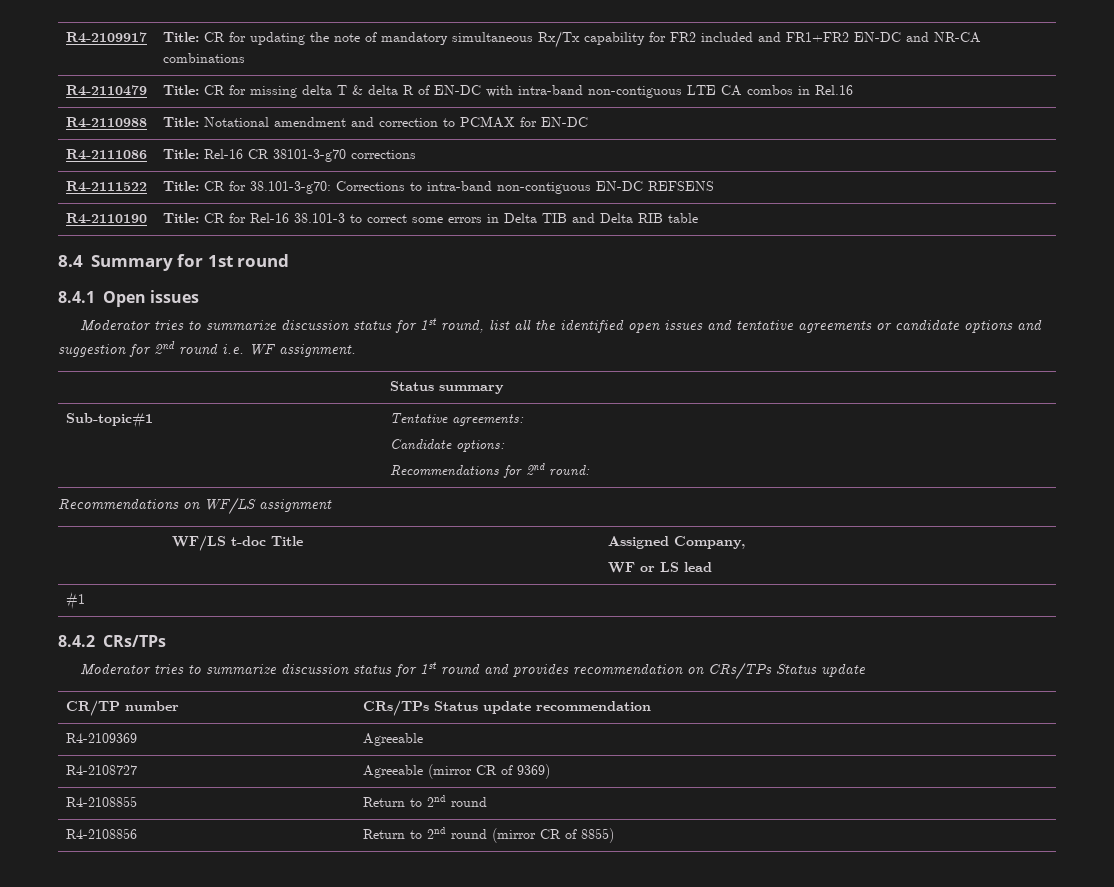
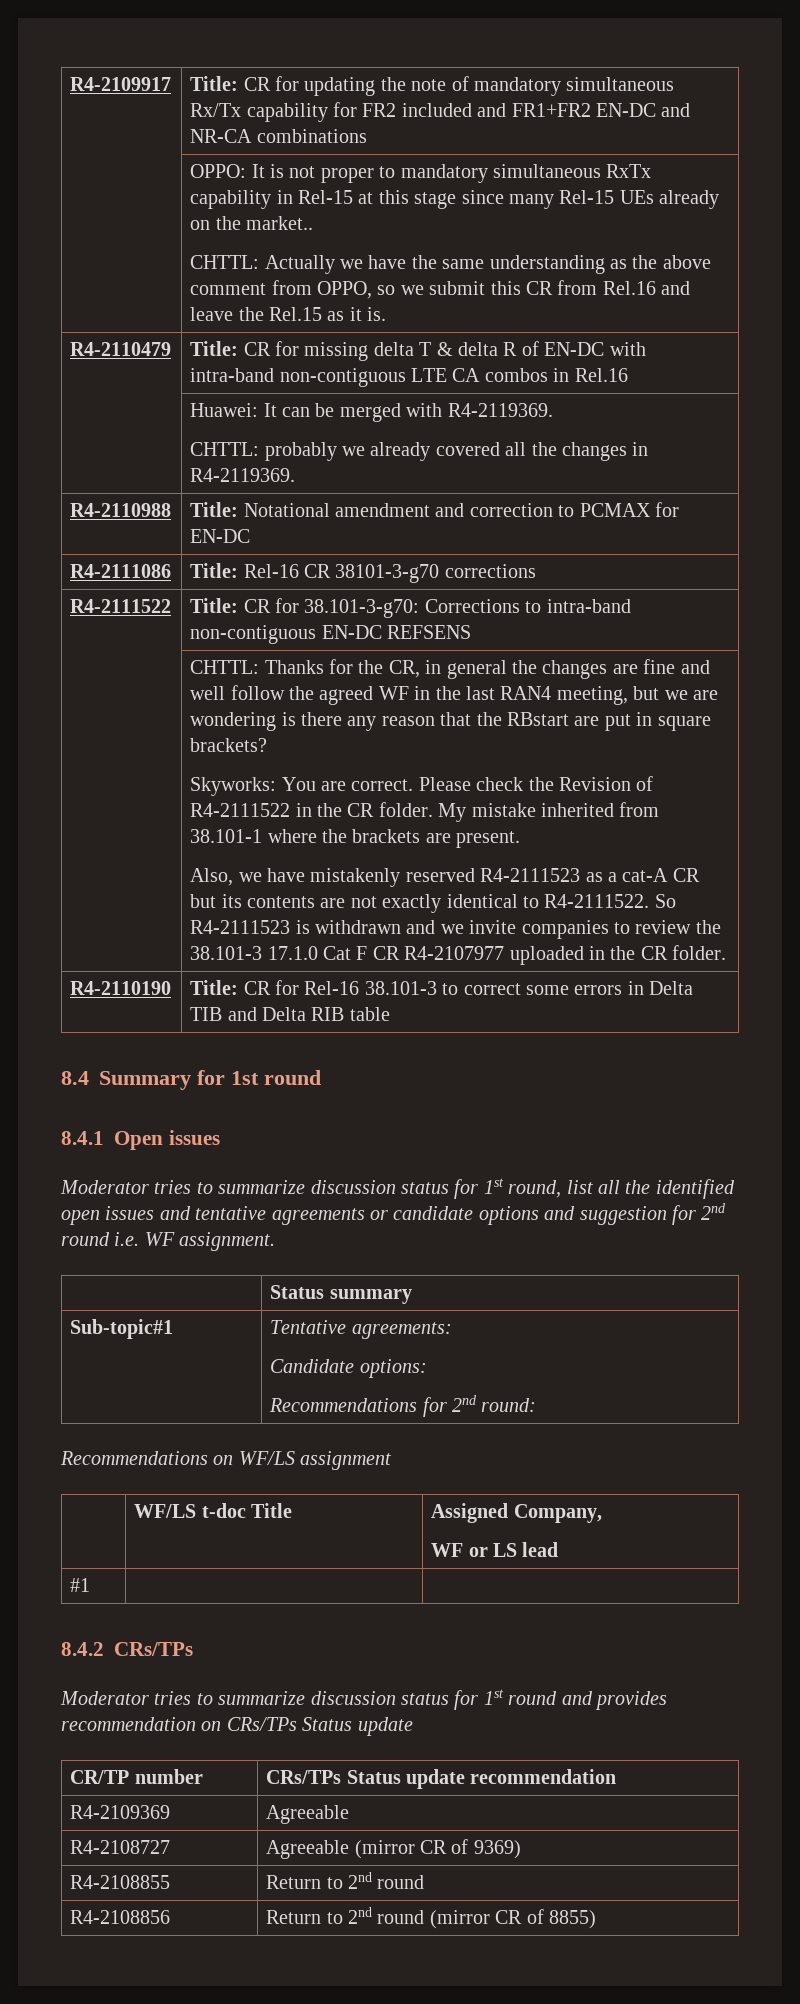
+ OPPO: It is not proper to mandatory simultaneous RxTx capability in Rel-15 at this stage since many Rel-15 UEs already on the market..
+ CHTTL: Actually we have the same understanding as the above comment from OPPO, so we submit this CR from Rel.16 and leave the Rel.15 as it is.
+ | Huawei: It can be merged with R4-2119369.
+ CHTTL: probably we already covered all the changes in R4-2119369.
+ CHTTL: Thanks for the CR, in general the changes are fine and well follow the agreed WF in the last RAN4 meeting, but we are wondering is there any reason that the RBstart are put in square brackets?
+ Skyworks: You are correct. Please check the Revision of R4-2111522 in the CR folder. My mistake inherited from 38.101-1 where the brackets are present.
+ Also, we have mistakenly reserved R4-2111523 as a cat-A CR but its contents are not exactly identical to R4-2111522. So R4-2111523 is withdrawn and we invite companies to review the 38.101-3 17.1.0 Cat F CR R4-2107977 uploaded in the CR folder.

